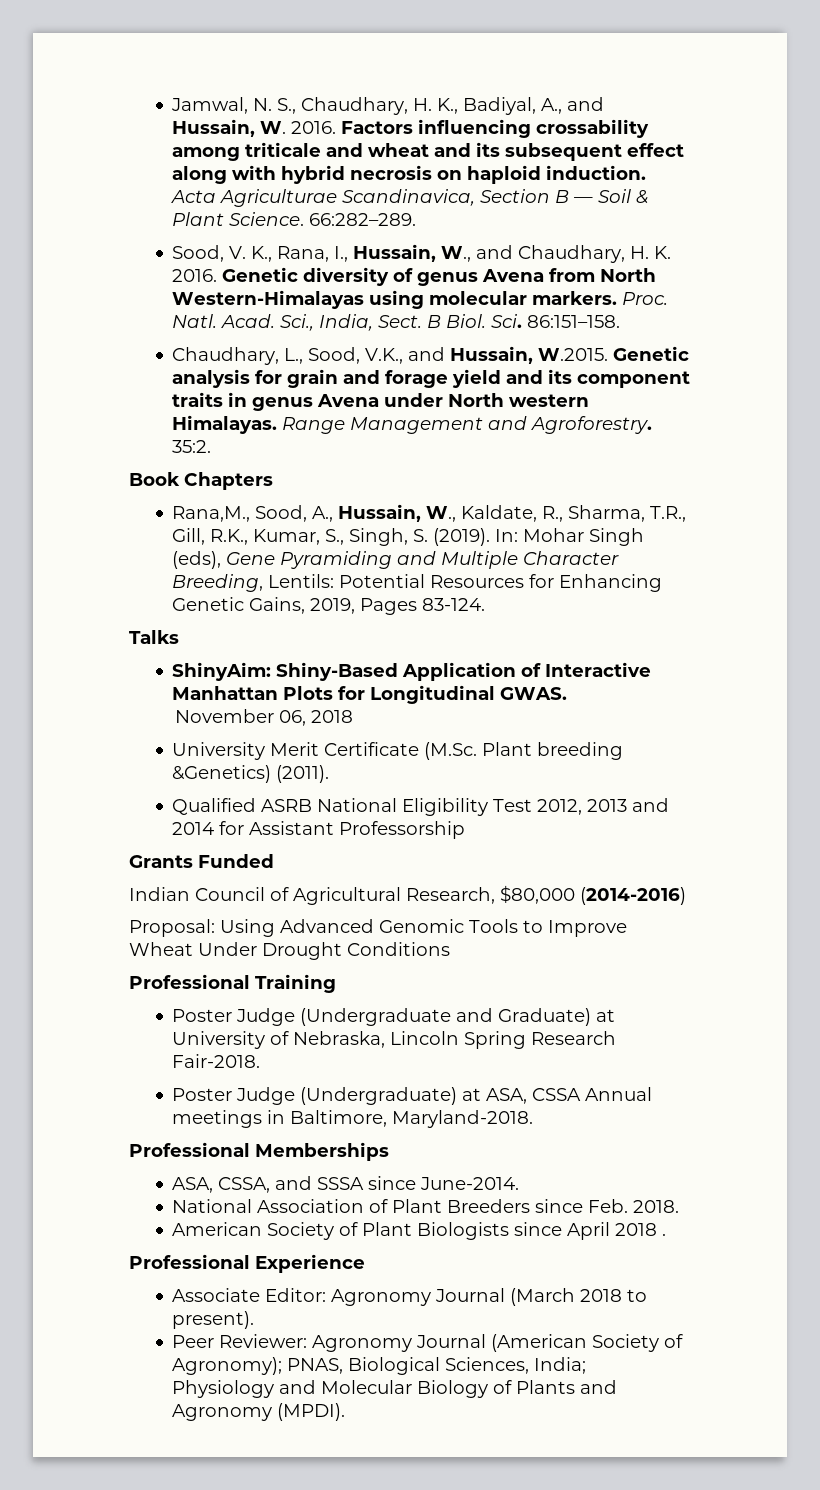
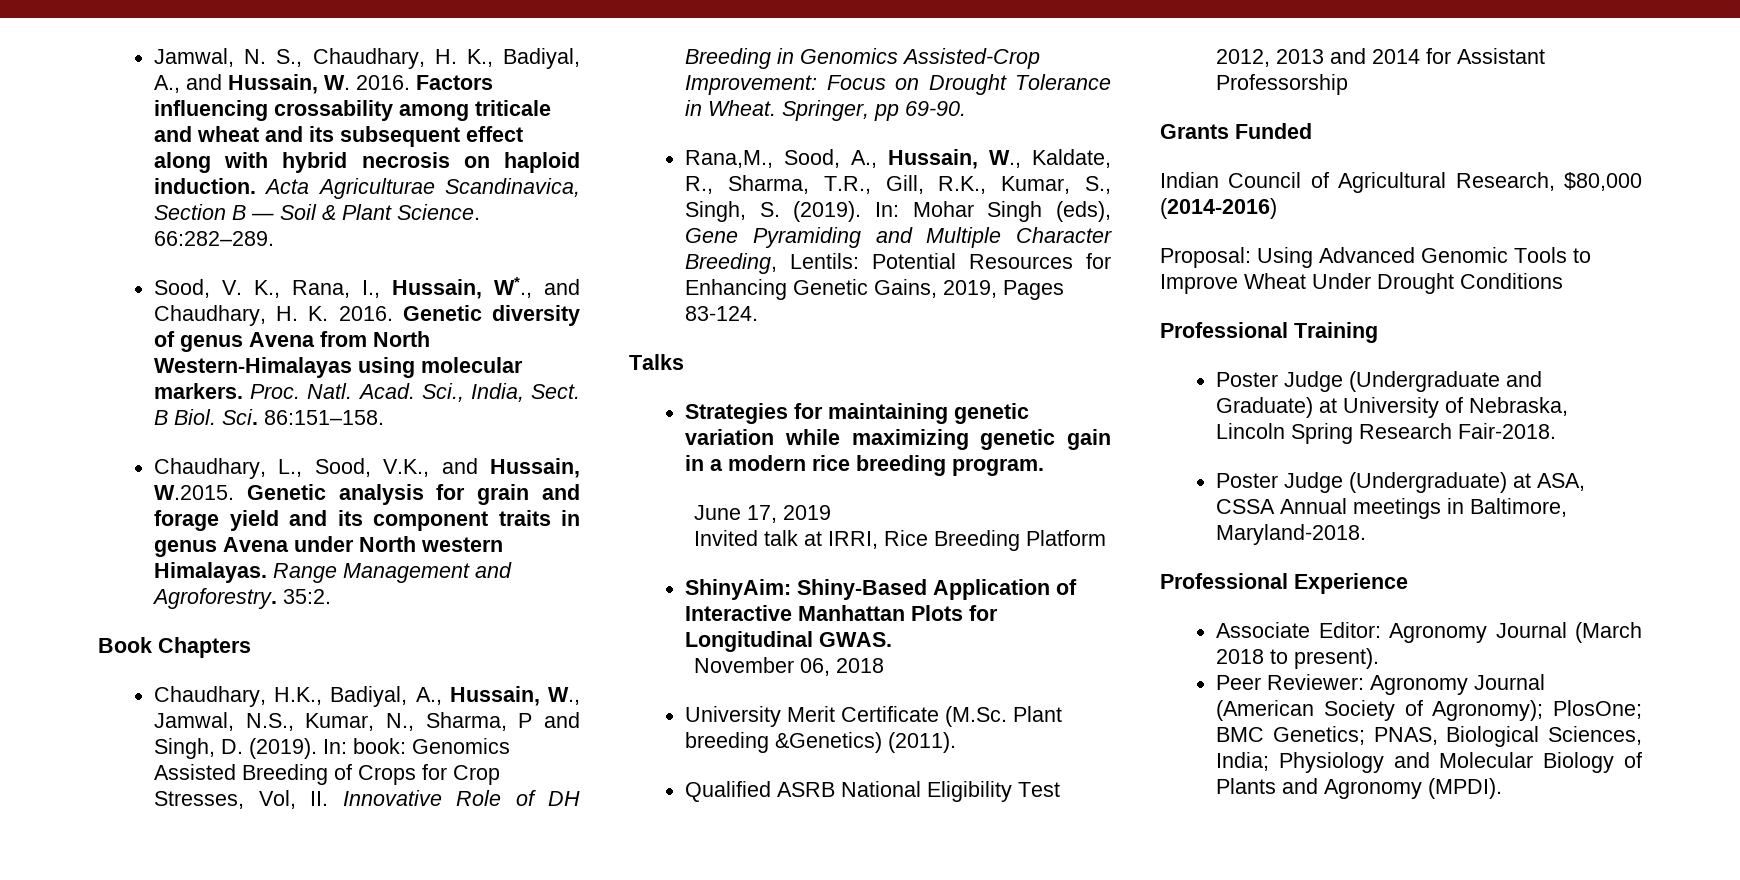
- Sood, V. K., Rana, I., Hussain, W., and Chaudhary, H. K. 2016.
+ Sood, V. K., Rana, I., Hussain, W*., and Chaudhary, H. K. 2016.
+ Chaudhary, H.K., Badiyal, A., Hussain, W., Jamwal, N.S., Kumar, N., Sharma, P and Singh, D. (2019). In: book: Genomics Assisted Breeding of Crops for Crop Stresses, Vol, II. Innovative Role of DH Breeding in Genomics Assisted-Crop Improvement: Focus on Drought Tolerance in Wheat. Springer, pp 69-90.
+ Strategies for maintaining genetic variation while maximizing genetic gain in a modern rice breeding program.
+ June 17, 2019
+ Invited talk at IRRI, Rice Breeding Platform
- Professional Memberships
- ASA, CSSA, and SSSA since June-2014.
- National Association of Plant Breeders since Feb. 2018.
- American Society of Plant Biologists since April 2018 .
- Peer Reviewer: Agronomy Journal (American Society of Agronomy); PNAS, Biological Sciences, India; Physiology and Molecular Biology of Plants and Agronomy (MPDI).
+ Peer Reviewer: Agronomy Journal (American Society of Agronomy); PlosOne; BMC Genetics; PNAS, Biological Sciences, India; Physiology and Molecular Biology of Plants and Agronomy (MPDI).

